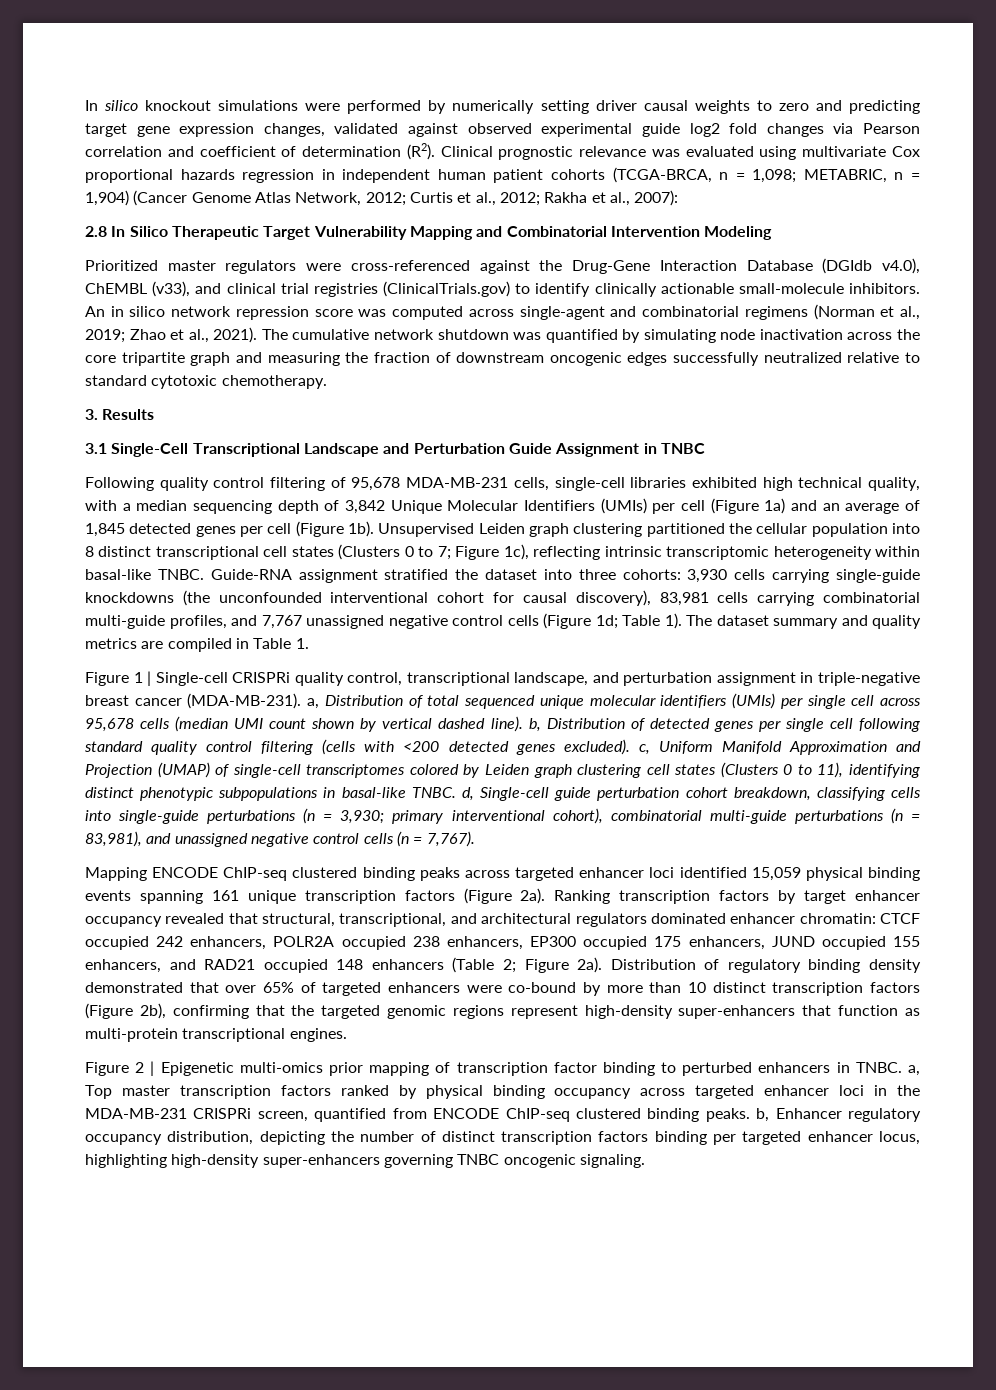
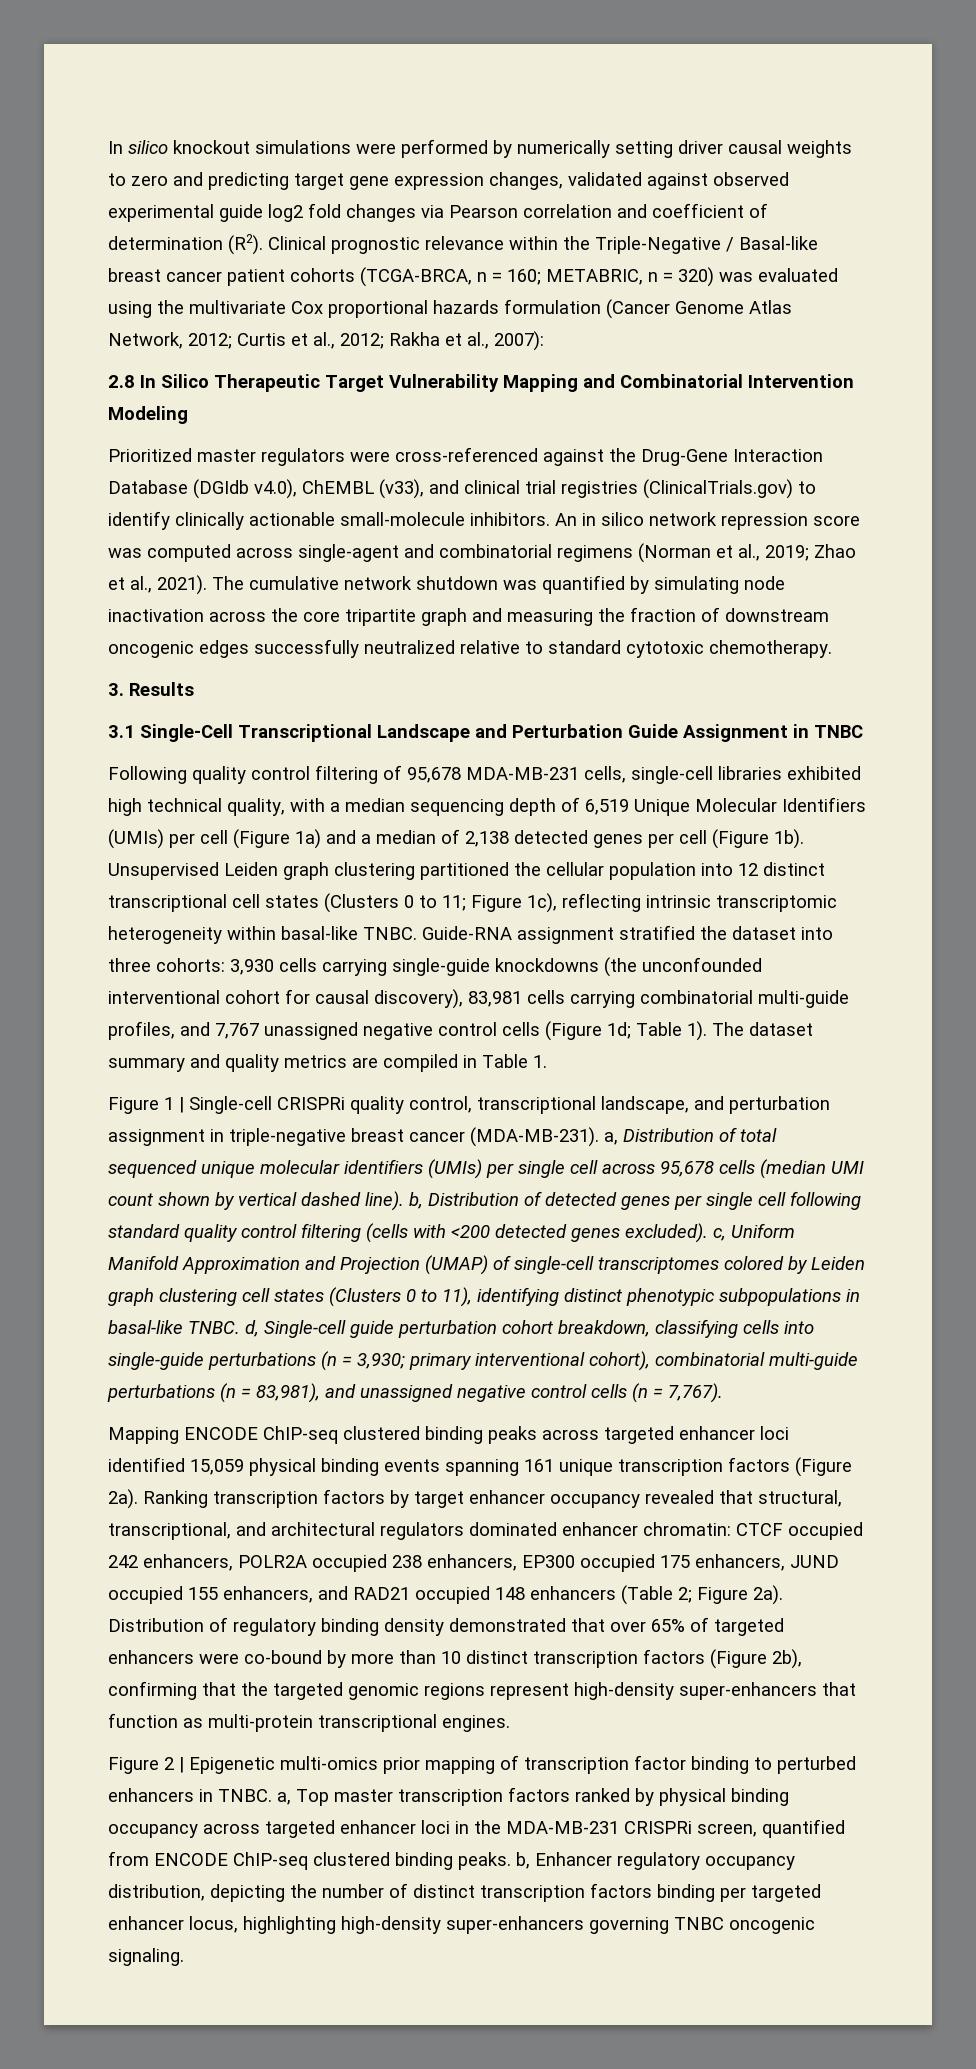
- In silico knockout simulations were performed by numerically setting driver causal weights to zero and predicting target gene expression changes, validated against observed experimental guide log2 fold changes via Pearson correlation and coefficient of determination (R2). Clinical prognostic relevance was evaluated using multivariate Cox proportional hazards regression in independent human patient cohorts (TCGA-BRCA, n = 1,098; METABRIC, n = 1,904) (Cancer Genome Atlas Network, 2012; Curtis et al., 2012; Rakha et al., 2007):
+ In silico knockout simulations were performed by numerically setting driver causal weights to zero and predicting target gene expression changes, validated against observed experimental guide log2 fold changes via Pearson correlation and coefficient of determination (R2). Clinical prognostic relevance within the Triple-Negative / Basal-like breast cancer patient cohorts (TCGA-BRCA, n = 160; METABRIC, n = 320) was evaluated using the multivariate Cox proportional hazards formulation (Cancer Genome Atlas Network, 2012; Curtis et al., 2012; Rakha et al., 2007):
- Following quality control filtering of 95,678 MDA-MB-231 cells, single-cell libraries exhibited high technical quality, with a median sequencing depth of 3,842 Unique Molecular Identifiers (UMIs) per cell (Figure 1a) and an average of 1,845 detected genes per cell (Figure 1b).
+ Following quality control filtering of 95,678 MDA-MB-231 cells, single-cell libraries exhibited high technical quality, with a median sequencing depth of 6,519 Unique Molecular Identifiers (UMIs) per cell (Figure 1a) and a median of 2,138 detected genes per cell (Figure 1b).
- Unsupervised Leiden graph clustering partitioned the cellular population into 8 distinct transcriptional cell states (Clusters 0 to 7; Figure 1c), reflecting intrinsic transcriptomic heterogeneity within basal-like TNBC.
+ Unsupervised Leiden graph clustering partitioned the cellular population into 12 distinct transcriptional cell states (Clusters 0 to 11; Figure 1c), reflecting intrinsic transcriptomic heterogeneity within basal-like TNBC.

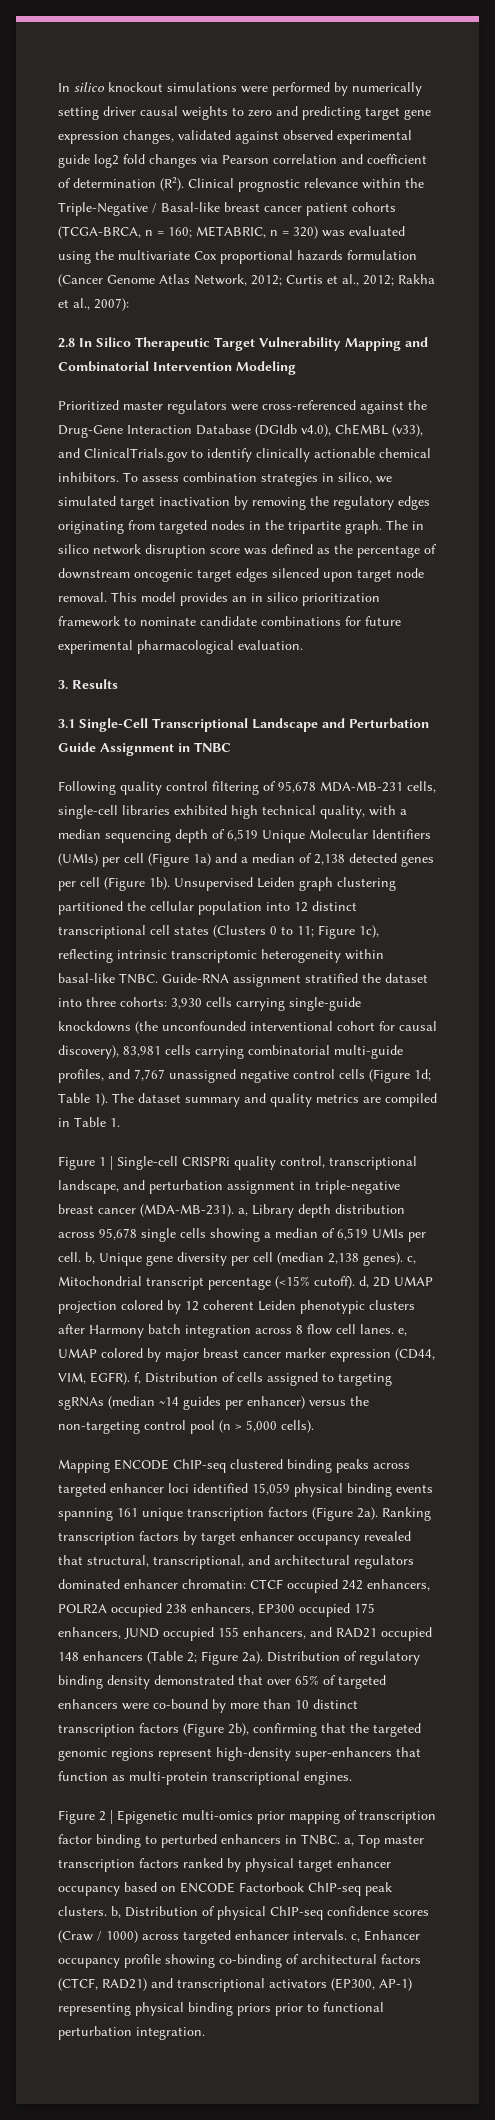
- Prioritized master regulators were cross-referenced against the Drug-Gene Interaction Database (DGIdb v4.0), ChEMBL (v33), and clinical trial registries (ClinicalTrials.gov) to identify clinically actionable small-molecule inhibitors. An in silico network repression score was computed across single-agent and combinatorial regimens (Norman et al., 2019; Zhao et al., 2021). The cumulative network shutdown was quantified by simulating node inactivation across the core tripartite graph and measuring the fraction of downstream oncogenic edges successfully neutralized relative to standard cytotoxic chemotherapy.
+ Prioritized master regulators were cross-referenced against the Drug-Gene Interaction Database (DGIdb v4.0), ChEMBL (v33), and ClinicalTrials.gov to identify clinically actionable chemical inhibitors. To assess combination strategies in silico, we simulated target inactivation by removing the regulatory edges originating from targeted nodes in the tripartite graph. The in silico network disruption score was defined as the percentage of downstream oncogenic target edges silenced upon target node removal. This model provides an in silico prioritization framework to nominate candidate combinations for future experimental pharmacological evaluation.
- Figure 1 | Single-cell CRISPRi quality control, transcriptional landscape, and perturbation assignment in triple-negative breast cancer (MDA-MB-231). a, Distribution of total sequenced unique molecular identifiers (UMIs) per single cell across 95,678 cells (median UMI count shown by vertical dashed line). b, Distribution of detected genes per single cell following standard quality control filtering (cells with <200 detected genes excluded). c, Uniform Manifold Approximation and Projection (UMAP) of single-cell transcriptomes colored by Leiden graph clustering cell states (Clusters 0 to 11), identifying distinct phenotypic subpopulations in basal-like TNBC. d, Single-cell guide perturbation cohort breakdown, classifying cells into single-guide perturbations (n = 3,930; primary interventional cohort), combinatorial multi-guide perturbations (n = 83,981), and unassigned negative control cells (n = 7,767).
+ Figure 1 | Single-cell CRISPRi quality control, transcriptional landscape, and perturbation assignment in triple-negative breast cancer (MDA-MB-231). a, Library depth distribution across 95,678 single cells showing a median of 6,519 UMIs per cell. b, Unique gene diversity per cell (median 2,138 genes). c, Mitochondrial transcript percentage (<15% cutoff). d, 2D UMAP projection colored by 12 coherent Leiden phenotypic clusters after Harmony batch integration across 8 flow cell lanes. e, UMAP colored by major breast cancer marker expression (CD44, VIM, EGFR). f, Distribution of cells assigned to targeting sgRNAs (median ~14 guides per enhancer) versus the non-targeting control pool (n > 5,000 cells).
- Figure 2 | Epigenetic multi-omics prior mapping of transcription factor binding to perturbed enhancers in TNBC. a, Top master transcription factors ranked by physical binding occupancy across targeted enhancer loci in the MDA-MB-231 CRISPRi screen, quantified from ENCODE ChIP-seq clustered binding peaks. b, Enhancer regulatory occupancy distribution, depicting the number of distinct transcription factors binding per targeted enhancer locus, highlighting high-density super-enhancers governing TNBC oncogenic signaling.
+ Figure 2 | Epigenetic multi-omics prior mapping of transcription factor binding to perturbed enhancers in TNBC. a, Top master transcription factors ranked by physical target enhancer occupancy based on ENCODE Factorbook ChIP-seq peak clusters. b, Distribution of physical ChIP-seq confidence scores (Craw / 1000) across targeted enhancer intervals. c, Enhancer occupancy profile showing co-binding of architectural factors (CTCF, RAD21) and transcriptional activators (EP300, AP-1) representing physical binding priors prior to functional perturbation integration.

